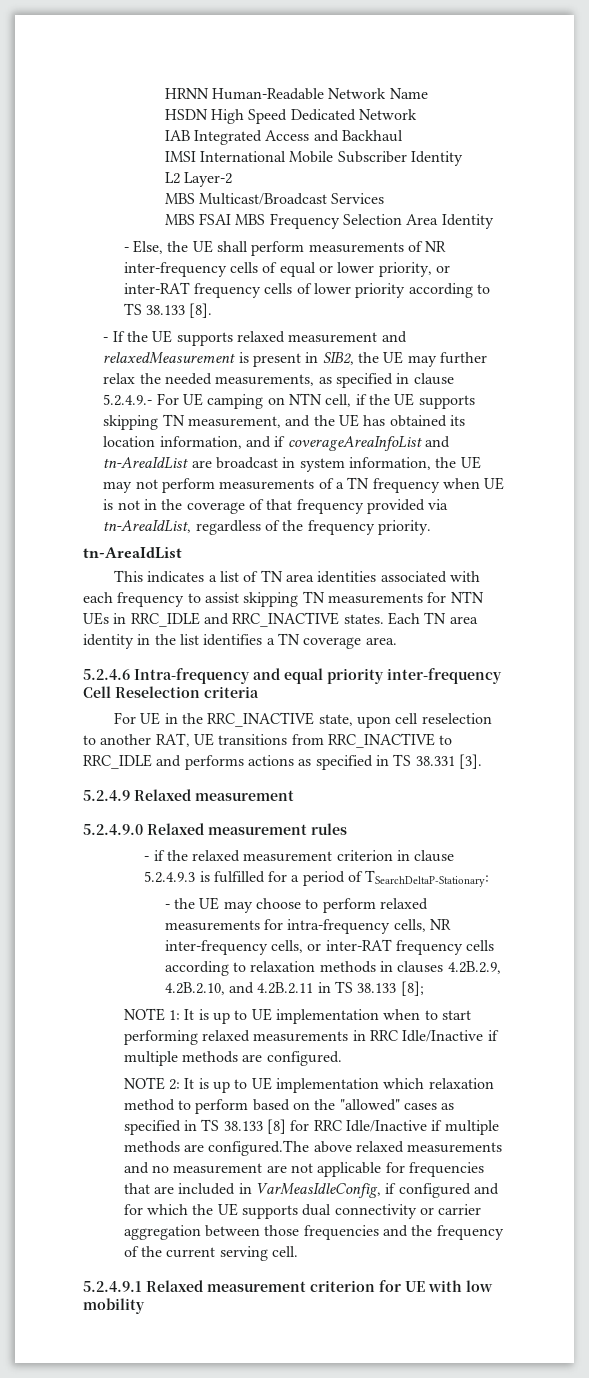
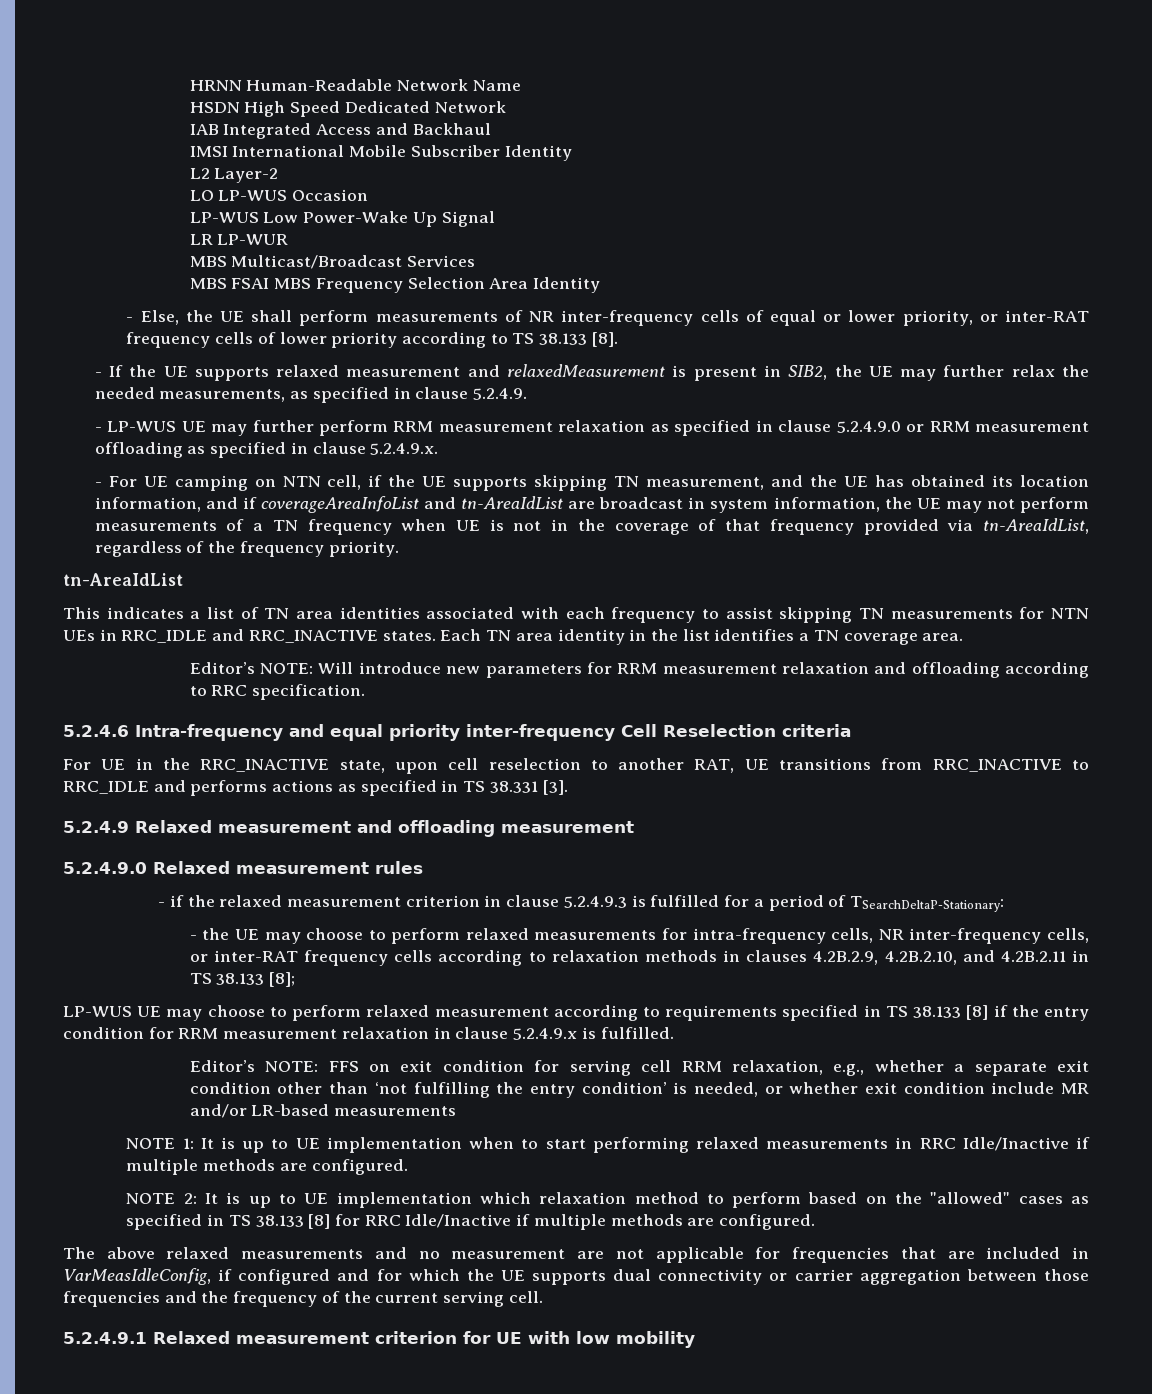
+ LO LP-WUS Occasion
+ LP-WUS Low Power-Wake Up Signal
+ LR LP-WUR
- - If the UE supports relaxed measurement and relaxedMeasurement is present in SIB2, the UE may further relax the needed measurements, as specified in clause 5.2.4.9.- For UE camping on NTN cell, if the UE supports skipping TN measurement, and the UE has obtained its location information, and if coverageAreaInfoList and tn-AreaIdList are broadcast in system information, the UE may not perform measurements of a TN frequency when UE is not in the coverage of that frequency provided via tn-AreaIdList, regardless of the frequency priority.
+ - If the UE supports relaxed measurement and relaxedMeasurement is present in SIB2, the UE may further relax the needed measurements, as specified in clause 5.2.4.9.
+ - LP-WUS UE may further perform RRM measurement relaxation as specified in clause 5.2.4.9.0 or RRM measurement offloading as specified in clause 5.2.4.9.x.
+ - For UE camping on NTN cell, if the UE supports skipping TN measurement, and the UE has obtained its location information, and if coverageAreaInfoList and tn-AreaIdList are broadcast in system information, the UE may not perform measurements of a TN frequency when UE is not in the coverage of that frequency provided via tn-AreaIdList, regardless of the frequency priority.
+ Editor’s NOTE: Will introduce new parameters for RRM measurement relaxation and offloading according to RRC specification.
- 5.2.4.9 Relaxed measurement
+ 5.2.4.9 Relaxed measurement and offloading measurement
+ LP-WUS UE may choose to perform relaxed measurement according to requirements specified in TS 38.133 [8] if the entry condition for RRM measurement relaxation in clause 5.2.4.9.x is fulfilled.
+ Editor’s NOTE: FFS on exit condition for serving cell RRM relaxation, e.g., whether a separate exit condition other than ‘not fulfilling the entry condition’ is needed, or whether exit condition include MR and/or LR-based measurements
- It is up to UE implementation which relaxation method to perform based on the "allowed" cases as specified in TS 38.133 [8] for RRC Idle/Inactive if multiple methods are configured.The above relaxed measurements and no measurement are not applicable for frequencies that are included in VarMeasIdleConfig, if configured and for which the UE supports dual connectivity or carrier aggregation between those frequencies and the frequency of the current serving cell.
+ It is up to UE implementation which relaxation method to perform based on the "allowed" cases as specified in TS 38.133 [8] for RRC Idle/Inactive if multiple methods are configured.
+ The above relaxed measurements and no measurement are not applicable for frequencies that are included in VarMeasIdleConfig, if configured and for which the UE supports dual connectivity or carrier aggregation between those frequencies and the frequency of the current serving cell.

